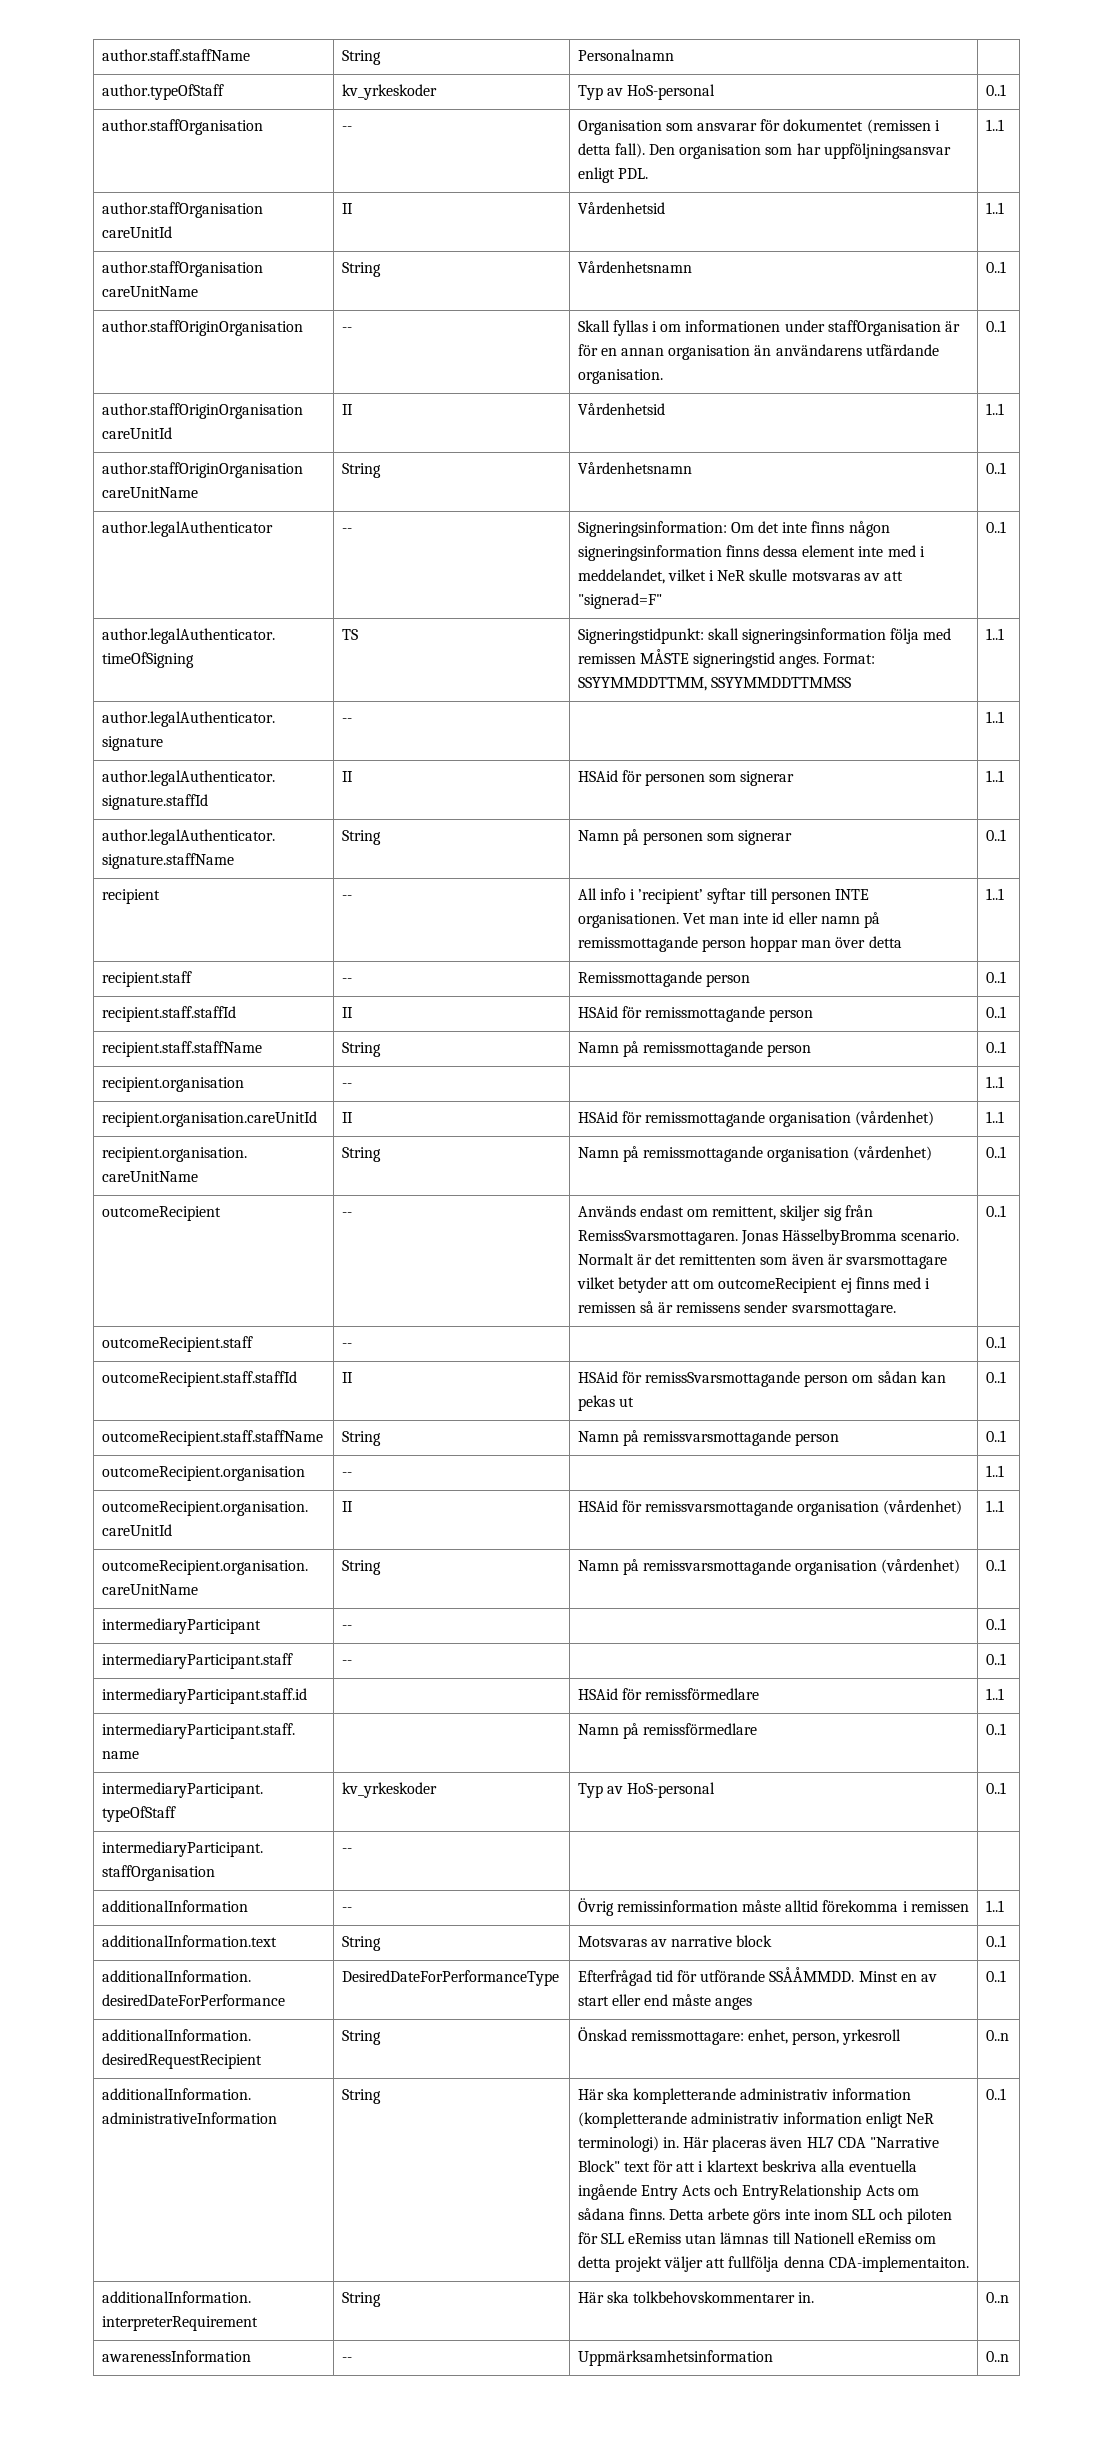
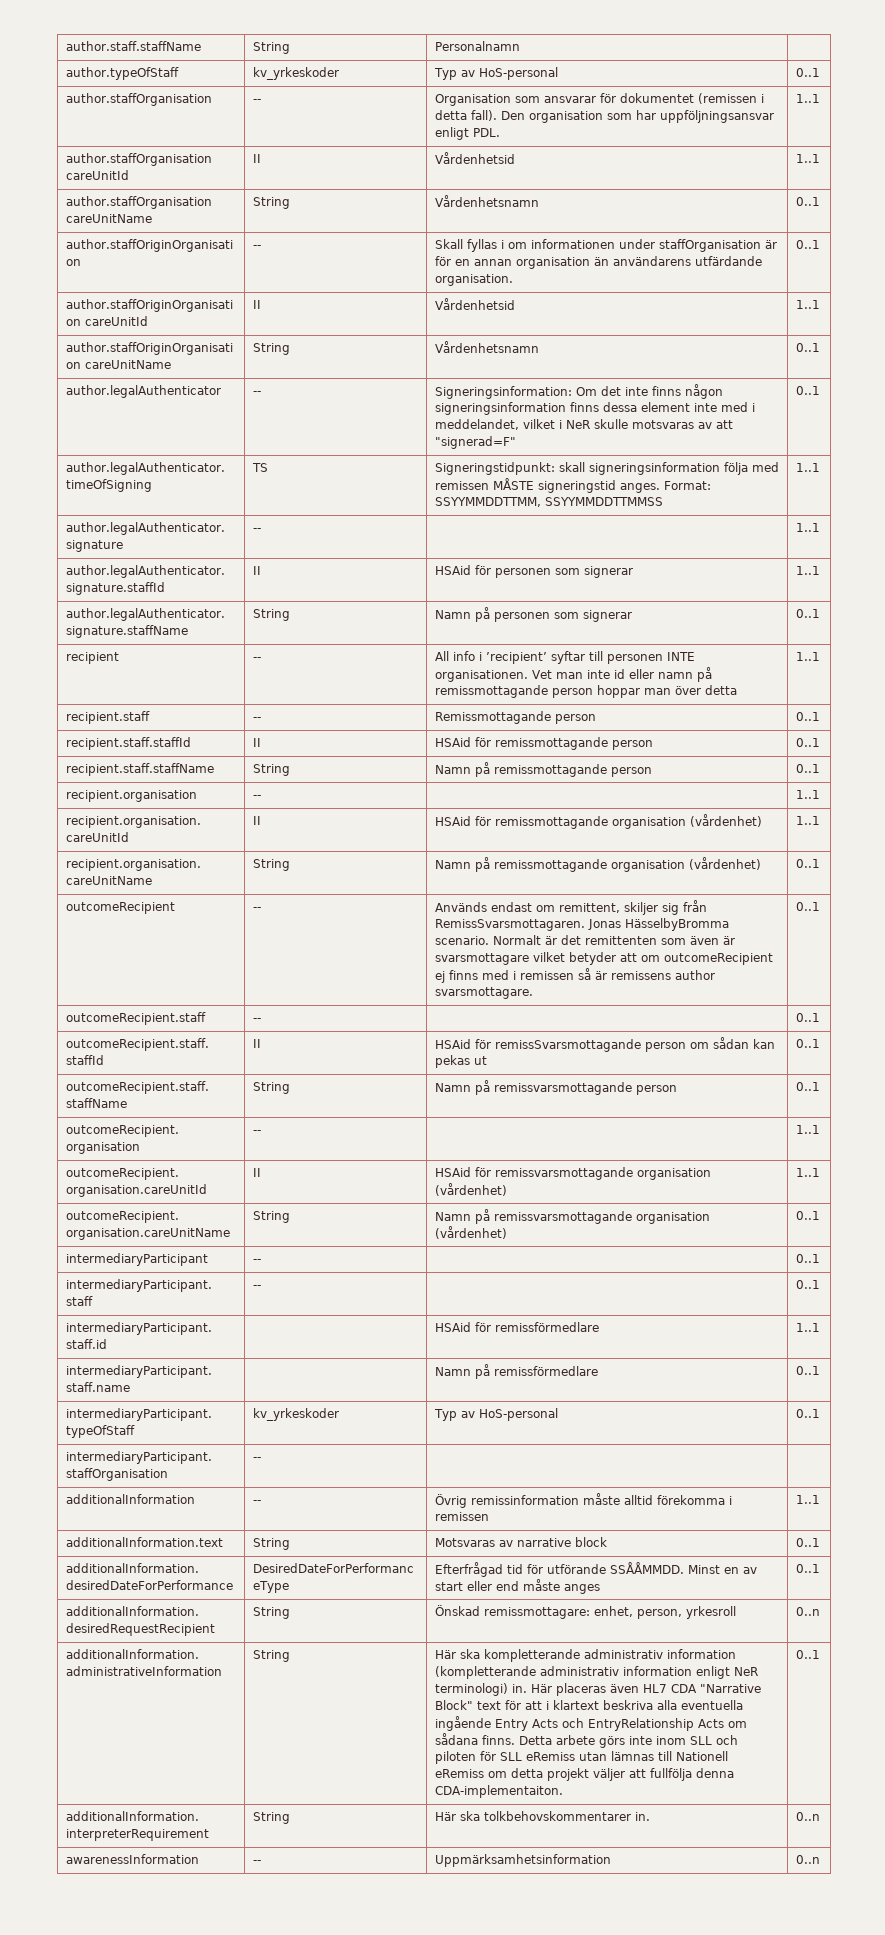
- outcomeRecipient | -- | Används endast om remittent, skiljer sig från RemissSvarsmottagaren. Jonas HässelbyBromma scenario. Normalt är det remittenten som även är svarsmottagare vilket betyder att om outcomeRecipient ej finns med i remissen så är remissens sender svarsmottagare. | 0..1
+ outcomeRecipient | -- | Används endast om remittent, skiljer sig från RemissSvarsmottagaren. Jonas HässelbyBromma scenario. Normalt är det remittenten som även är svarsmottagare vilket betyder att om outcomeRecipient ej finns med i remissen så är remissens author svarsmottagare. | 0..1

